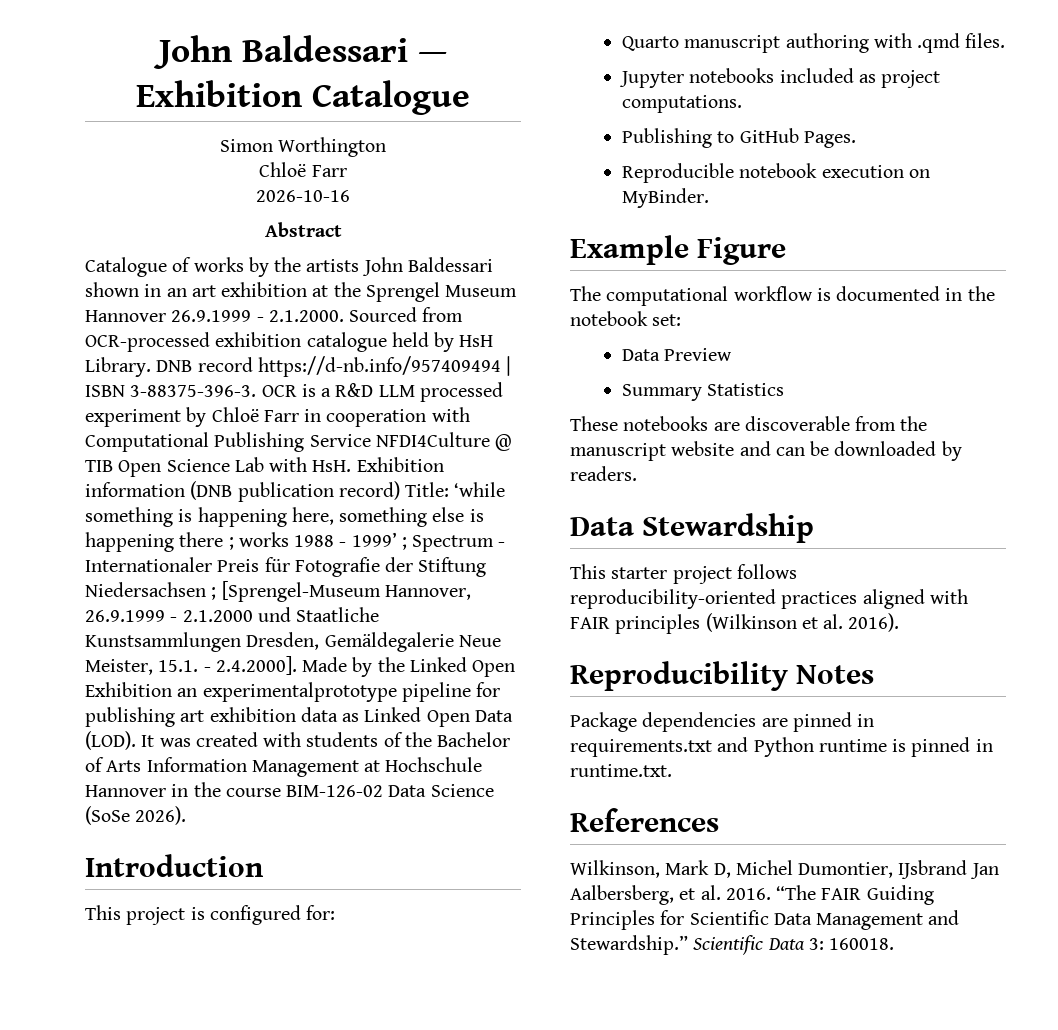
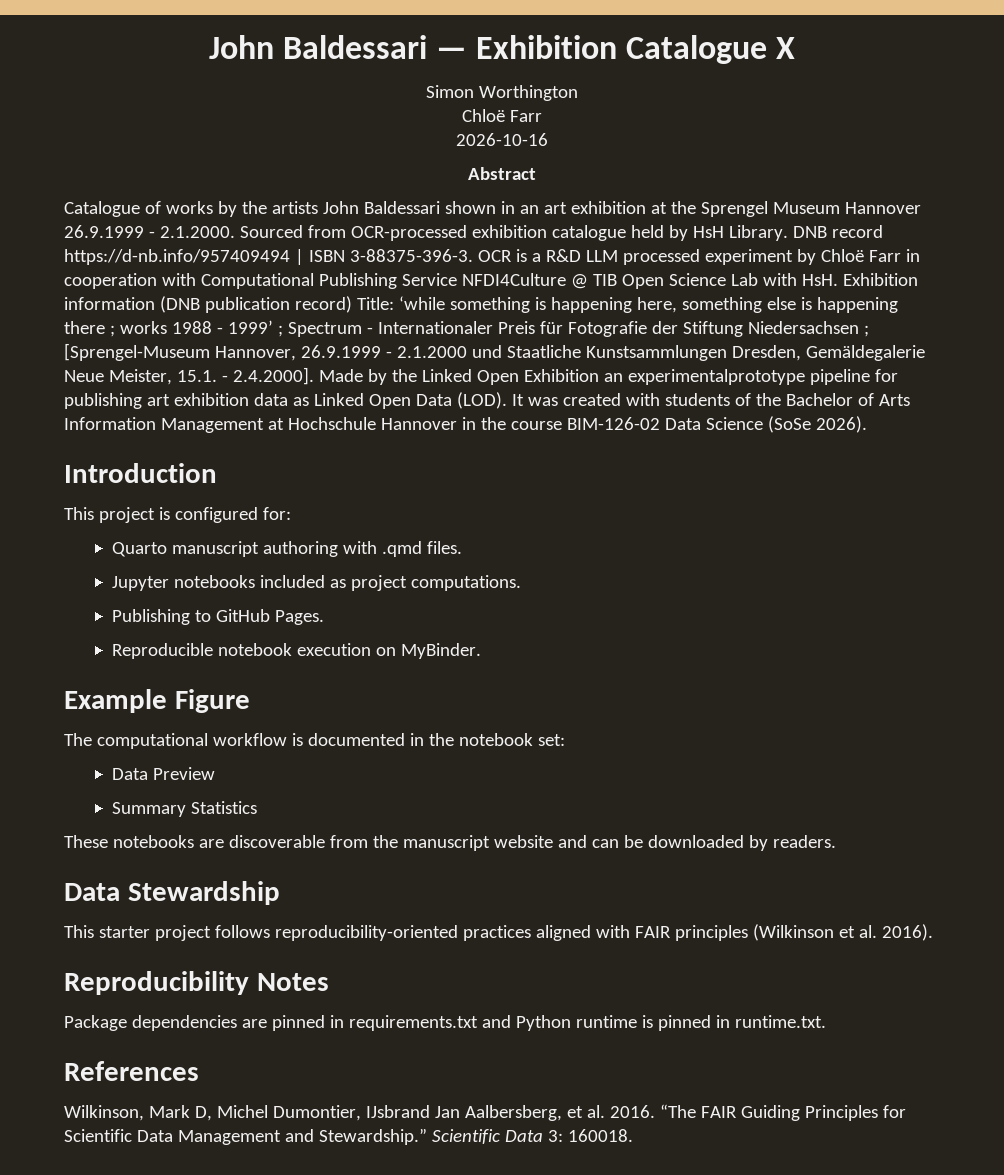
- John Baldessari — Exhibition Catalogue
+ John Baldessari — Exhibition Catalogue X

